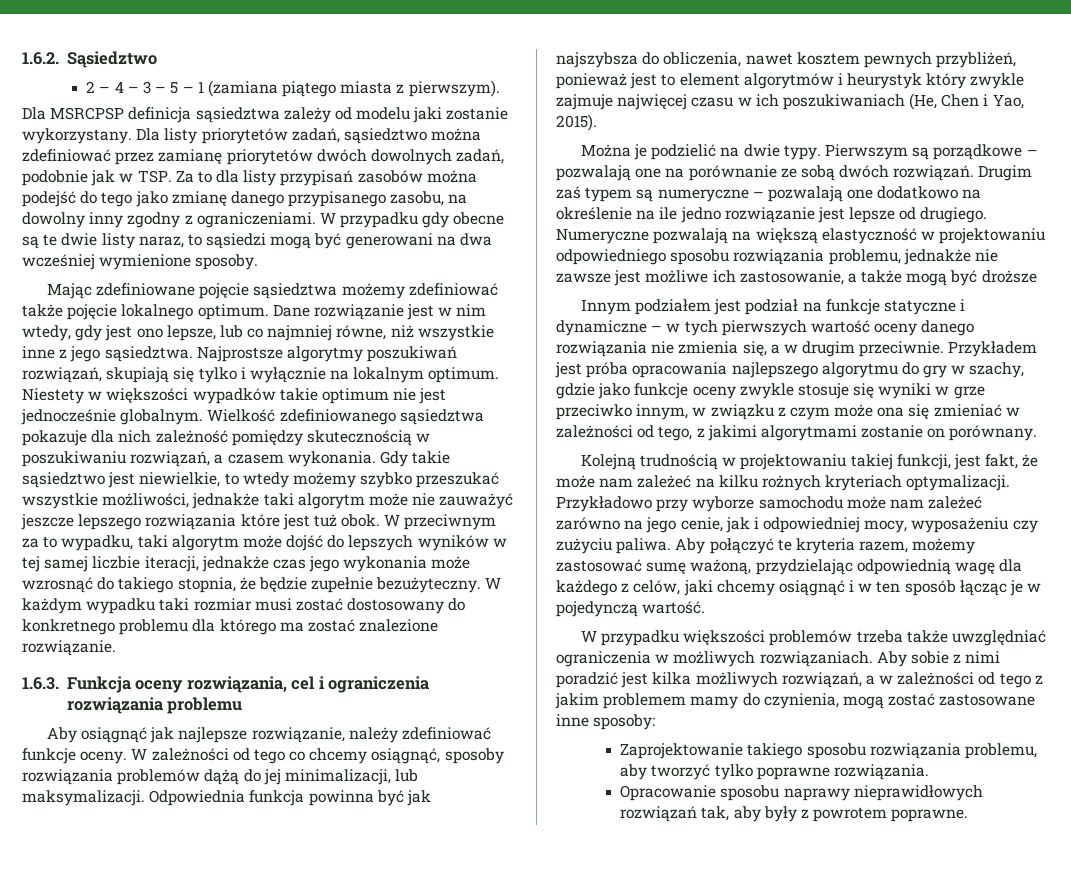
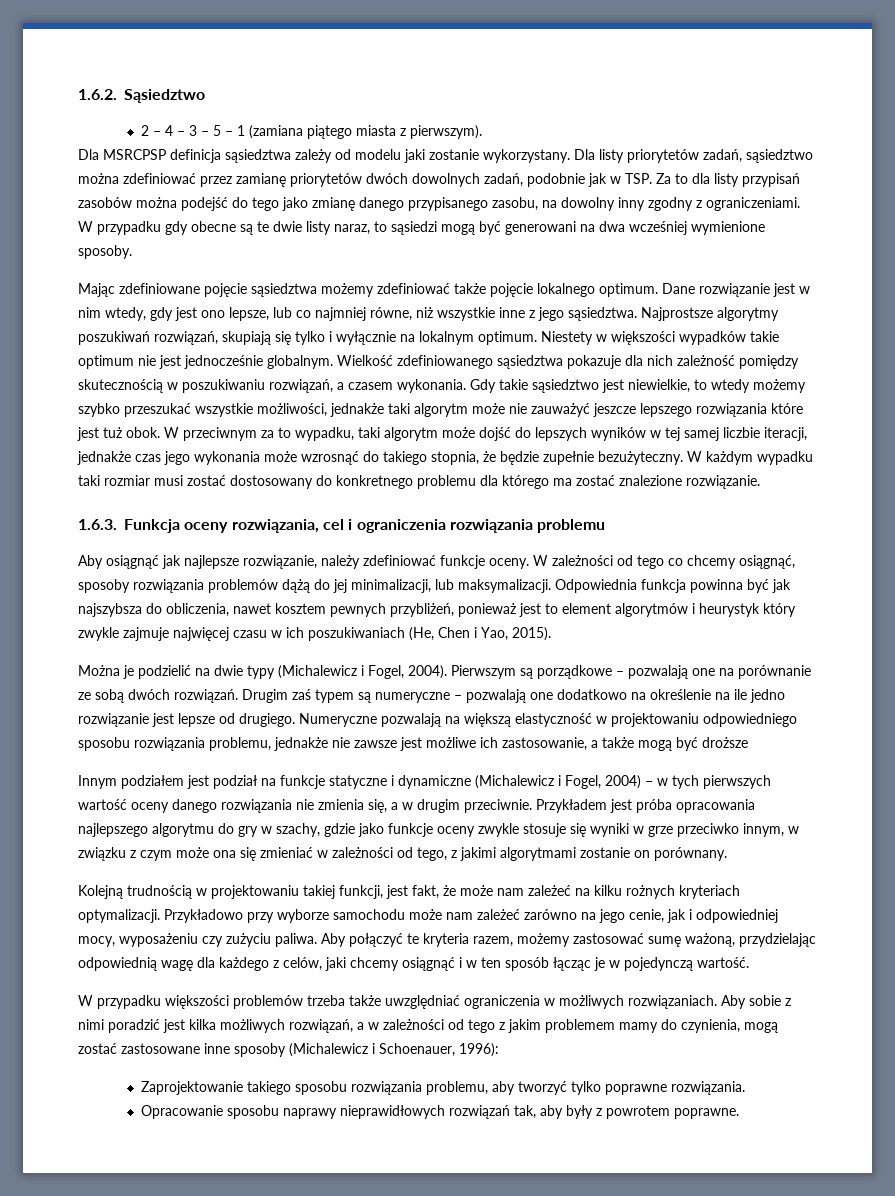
- Można je podzielić na dwie typy.
+ Można je podzielić na dwie typy (Michalewicz i Fogel, 2004).
- Innym podziałem jest podział na funkcje statyczne i dynamiczne – w tych pierwszych wartość oceny danego rozwiązania nie zmienia się, a w drugim przeciwnie.
+ Innym podziałem jest podział na funkcje statyczne i dynamiczne (Michalewicz i Fogel, 2004) – w tych pierwszych wartość oceny danego rozwiązania nie zmienia się, a w drugim przeciwnie.
- Aby sobie z nimi poradzić jest kilka możliwych rozwiązań, a w zależności od tego z jakim problemem mamy do czynienia, mogą zostać zastosowane inne sposoby:
+ Aby sobie z nimi poradzić jest kilka możliwych rozwiązań, a w zależności od tego z jakim problemem mamy do czynienia, mogą zostać zastosowane inne sposoby (Michalewicz i Schoenauer, 1996):

